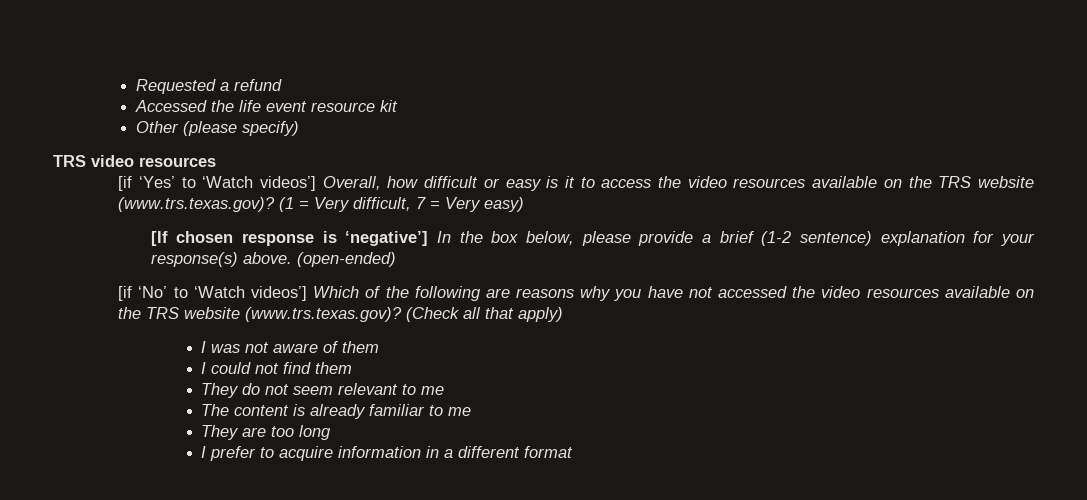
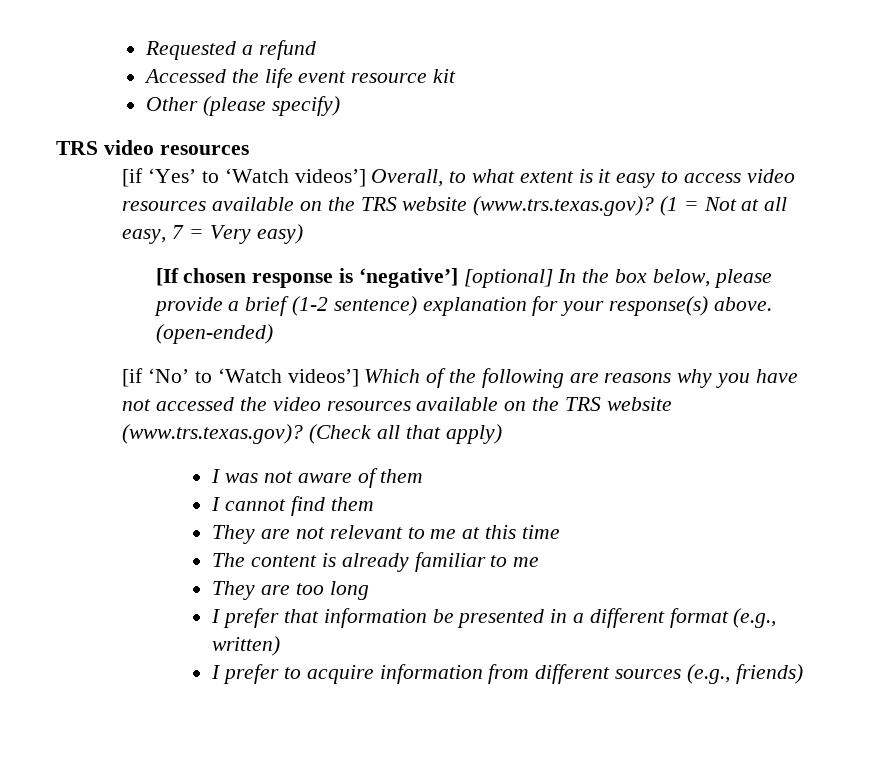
- [if ‘Yes’ to ‘Watch videos’] Overall, how difficult or easy is it to access the video resources available on the TRS website (www.trs.texas.gov)?
+ [if ‘Yes’ to ‘Watch videos’] Overall, to what extent is it easy to access video resources available on the TRS website (www.trs.texas.gov)?
- (1 = Very difficult, 7 = Very easy)
+ (1 = Not at all easy, 7 = Very easy)
- [If chosen response is ‘negative’] In the box below, please provide a brief (1-2 sentence) explanation for your response(s) above.
+ [If chosen response is ‘negative’] [optional] In the box below, please provide a brief (1-2 sentence) explanation for your response(s) above.
- I could not find them
+ I cannot find them
- They do not seem relevant to me
+ They are not relevant to me at this time
- I prefer to acquire information in a different format
+ I prefer that information be presented in a different format (e.g., written)
+ I prefer to acquire information from different sources (e.g., friends)

